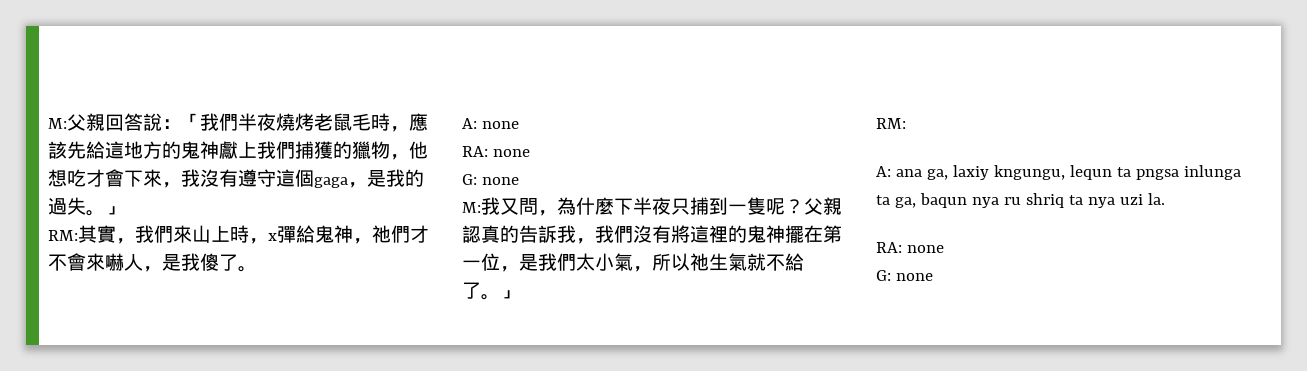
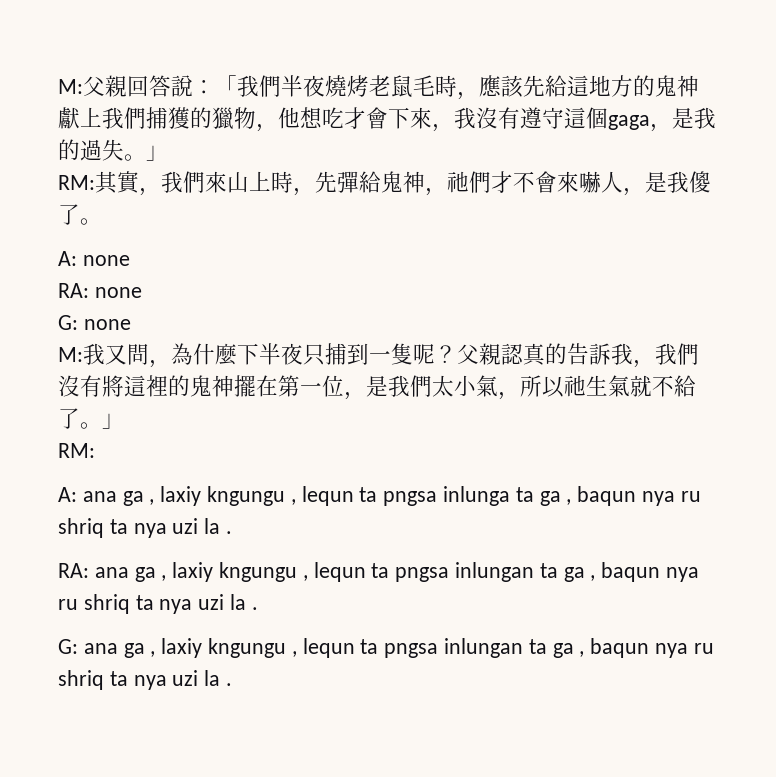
- RM:其實，我們來山上時，x彈給鬼神，祂們才不會來嚇人，是我傻了。
+ RM:其實，我們來山上時，先彈給鬼神，祂們才不會來嚇人，是我傻了。
- A: ana ga, laxiy kngungu, lequn ta pngsa inlunga ta ga, baqun nya ru shriq ta nya uzi la.
- RA: none
- G: none
+ A: ana ga , laxiy kngungu , lequn ta pngsa inlunga ta ga , baqun nya ru shriq ta nya uzi la .
+ RA: ana ga , laxiy kngungu , lequn ta pngsa inlungan ta ga , baqun nya ru shriq ta nya uzi la .
+ G: ana ga , laxiy kngungu , lequn ta pngsa inlungan ta ga , baqun nya ru shriq ta nya uzi la .

